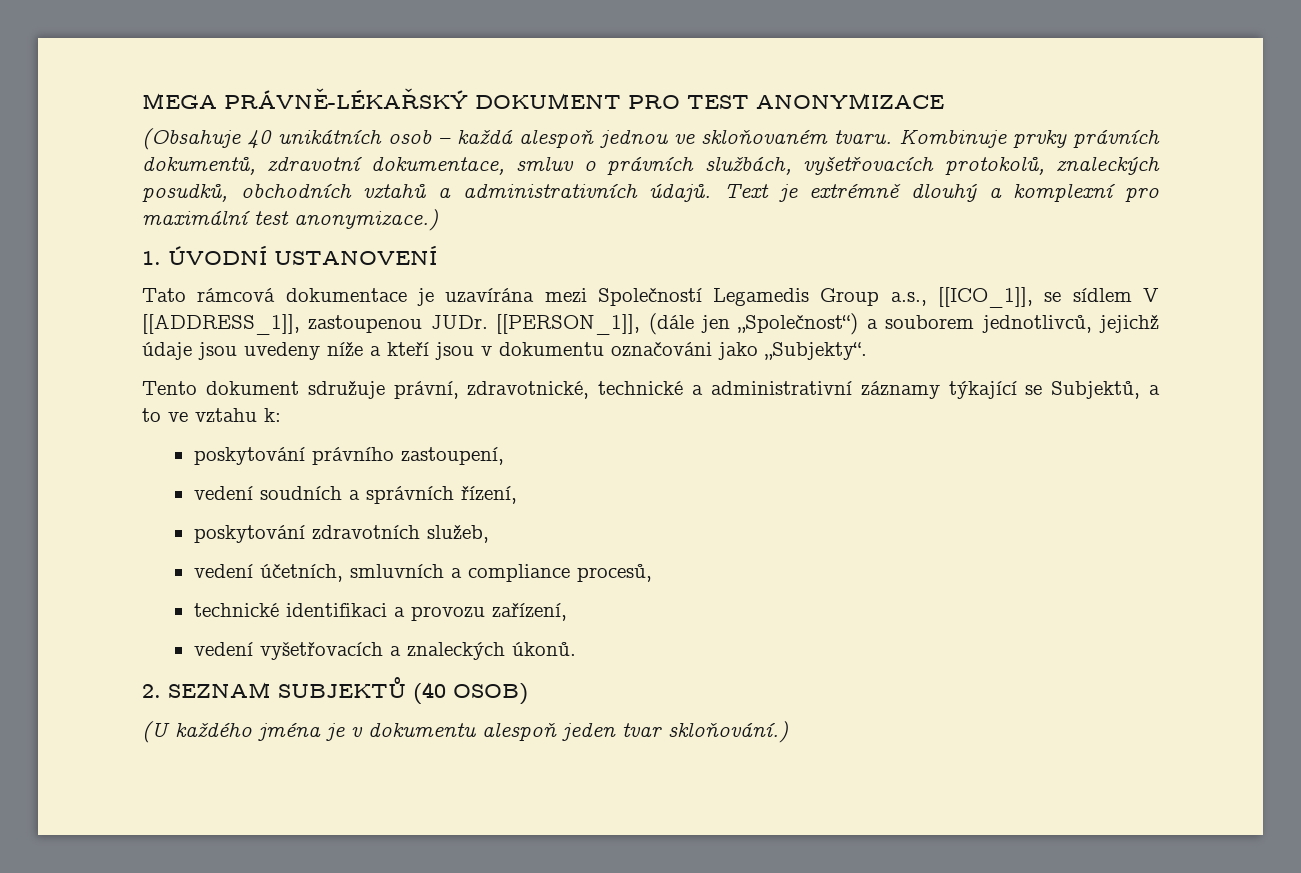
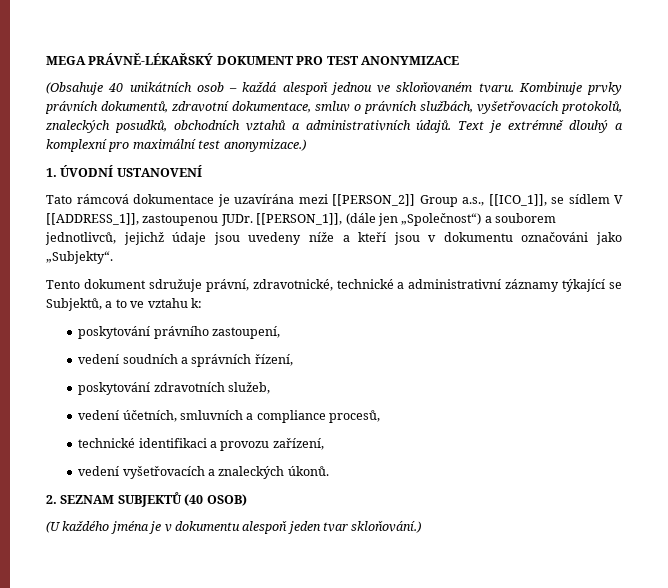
- Tato rámcová dokumentace je uzavírána mezi Společností Legamedis Group a.s., [[ICO_1]], se sídlem V [[ADDRESS_1]], zastoupenou JUDr.
+ Tato rámcová dokumentace je uzavírána mezi [[PERSON_2]] Group a.s., [[ICO_1]], se sídlem V [[ADDRESS_1]], zastoupenou JUDr.

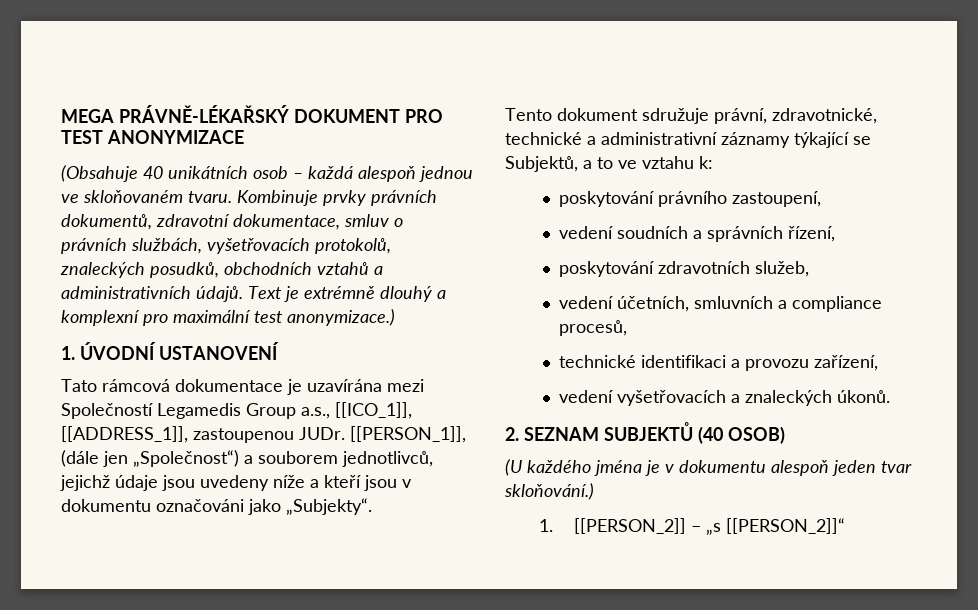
- Tato rámcová dokumentace je uzavírána mezi [[PERSON_2]] Group a.s., [[ICO_1]], se sídlem V [[ADDRESS_1]], zastoupenou JUDr.
+ Tato rámcová dokumentace je uzavírána mezi Společností Legamedis Group a.s., [[ICO_1]], [[ADDRESS_1]], zastoupenou JUDr.
+ 1. [[PERSON_2]] – „s [[PERSON_2]]“

